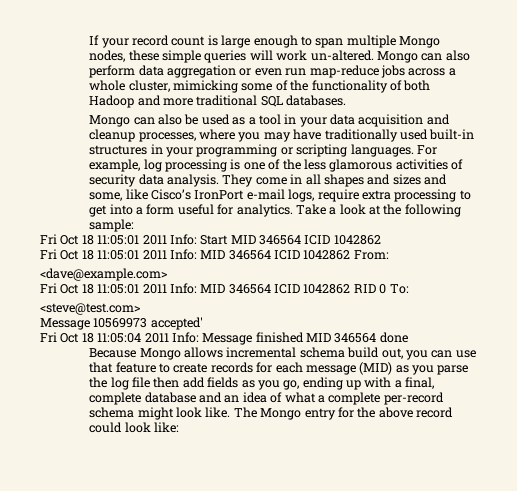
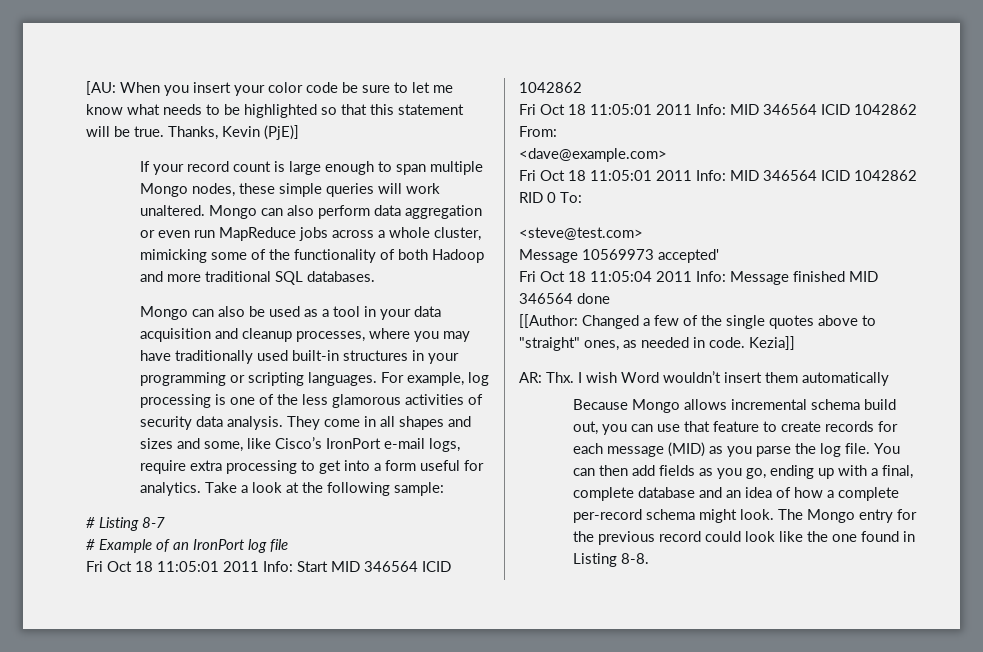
+ [AU: When you insert your color code be sure to let me know what needs to be highlighted so that this statement will be true. Thanks, Kevin (PjE)]
- If your record count is large enough to span multiple Mongo nodes, these simple queries will work un-altered.
+ If your record count is large enough to span multiple Mongo nodes, these simple queries will work unaltered.
- Mongo can also perform data aggregation or even run map-reduce jobs across a whole cluster, mimicking some of the functionality of both Hadoop and more traditional SQL databases.
+ Mongo can also perform data aggregation or even run MapReduce jobs across a whole cluster, mimicking some of the functionality of both Hadoop and more traditional SQL databases.
+ # Listing 8-7
+ # Example of an IronPort log file
+ [[Author: Changed a few of the single quotes above to "straight" ones, as needed in code. Kezia]]
+ AR: Thx. I wish Word wouldn’t insert them automatically
- Because Mongo allows incremental schema build out, you can use that feature to create records for each message (MID) as you parse the log file then add fields as you go, ending up with a final, complete database and an idea of what a complete per-record schema might look like.
+ Because Mongo allows incremental schema build out, you can use that feature to create records for each message (MID) as you parse the log file. You can then add fields as you go, ending up with a final, complete database and an idea of how a complete per-record schema might look.
- The Mongo entry for the above record could look like:
+ The Mongo entry for the previous record could look like the one found in Listing 8-8.

